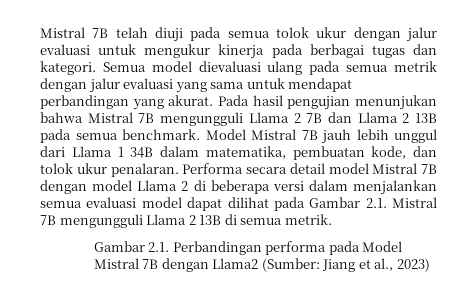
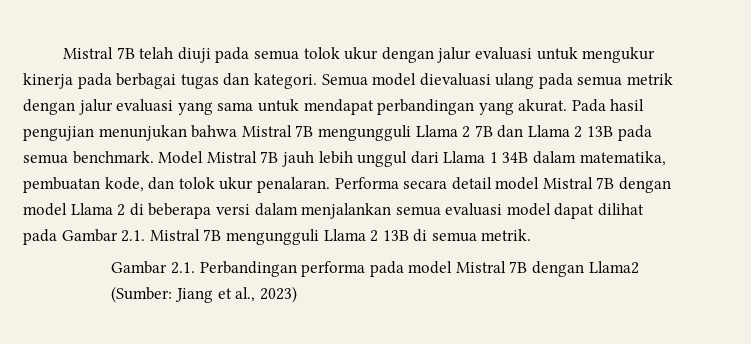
- Gambar 2.1. Perbandingan performa pada Model Mistral 7B dengan Llama2 (Sumber: Jiang et al., 2023)
+ Gambar 2.1. Perbandingan performa pada model Mistral 7B dengan Llama2 (Sumber: Jiang et al., 2023)

